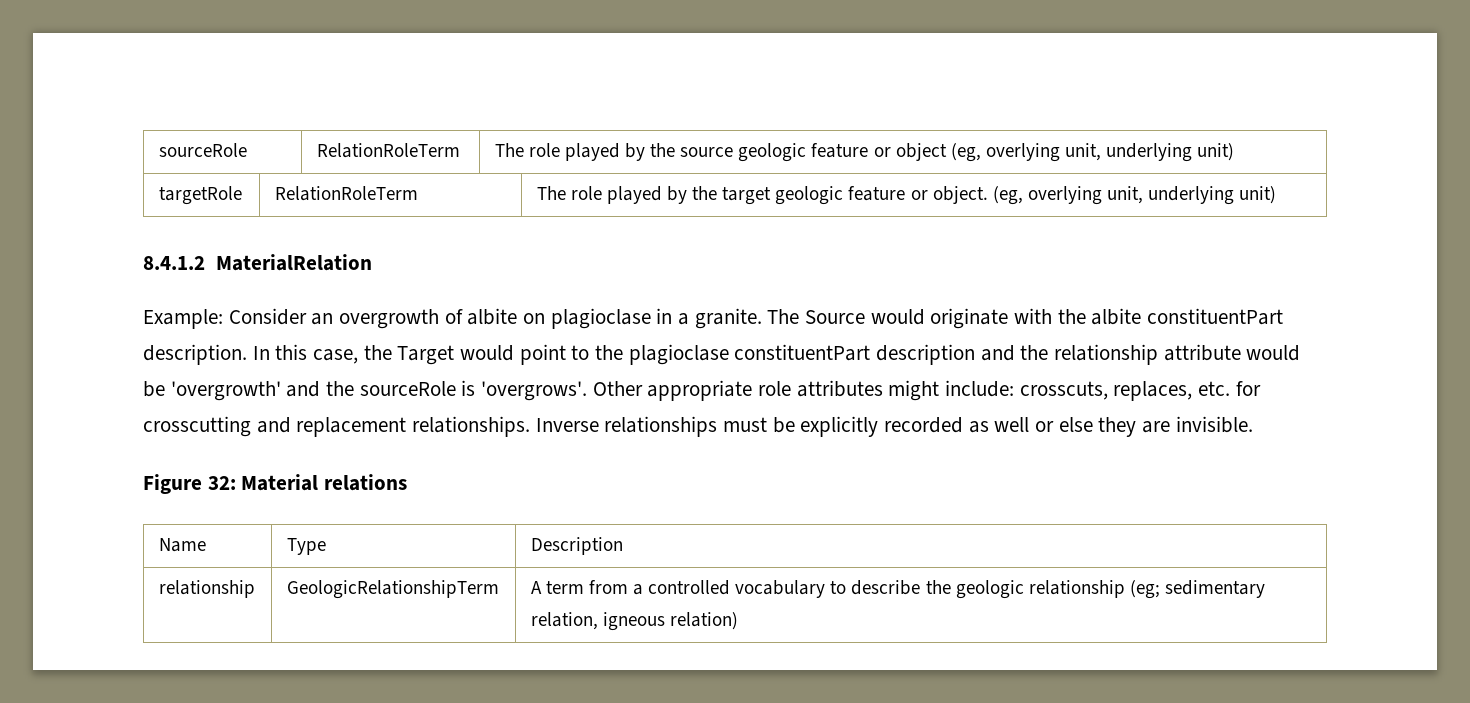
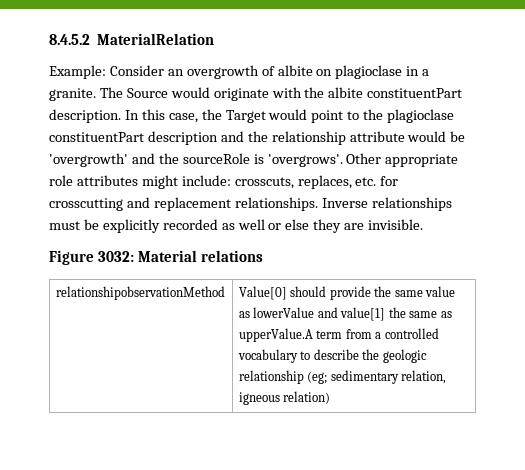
- sourceRole | RelationRoleTerm | The role played by the source geologic feature or object (eg, overlying unit, underlying unit)
- targetRole | RelationRoleTerm | The role played by the target geologic feature or object. (eg, overlying unit, underlying unit)
- 8.4.1.2 MaterialRelation
+ 8.4.5.2 MaterialRelation
- Figure 32: Material relations
+ Figure 3032: Material relations
- Name | Type | Description
- relationship | GeologicRelationshipTerm | A term from a controlled vocabulary to describe the geologic relationship (eg; sedimentary relation, igneous relation)
+ relationshipobservationMethod | Value[0] should provide the same value as lowerValue and value[1] the same as upperValue.A term from a controlled vocabulary to describe the geologic relationship (eg; sedimentary relation, igneous relation)

